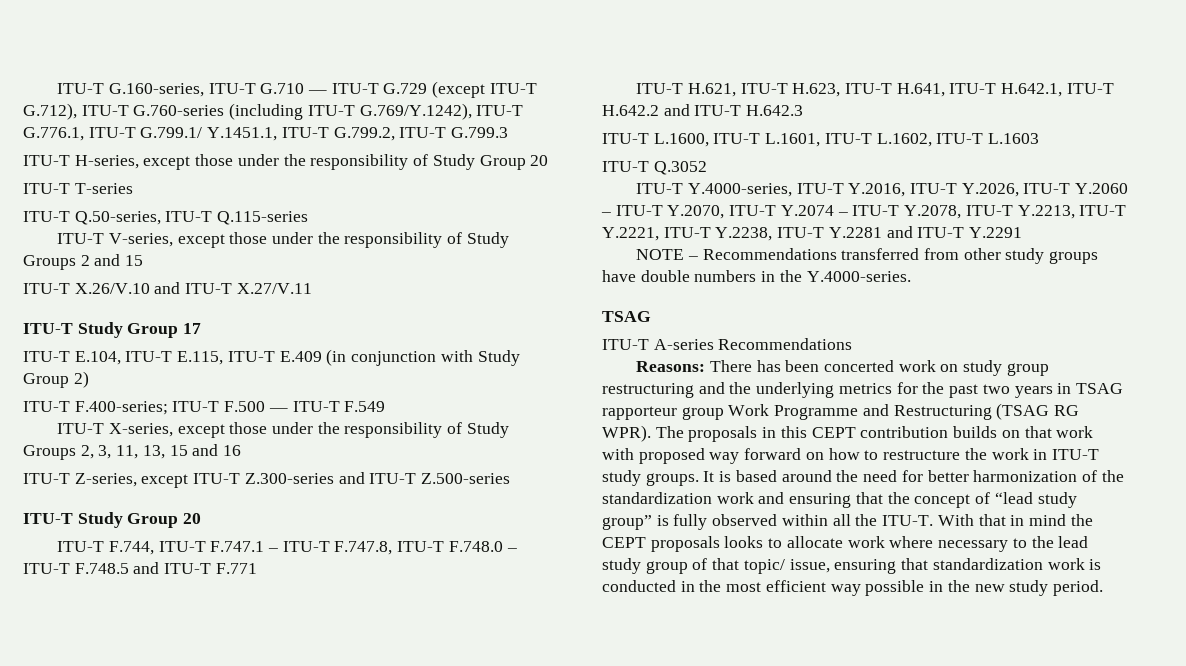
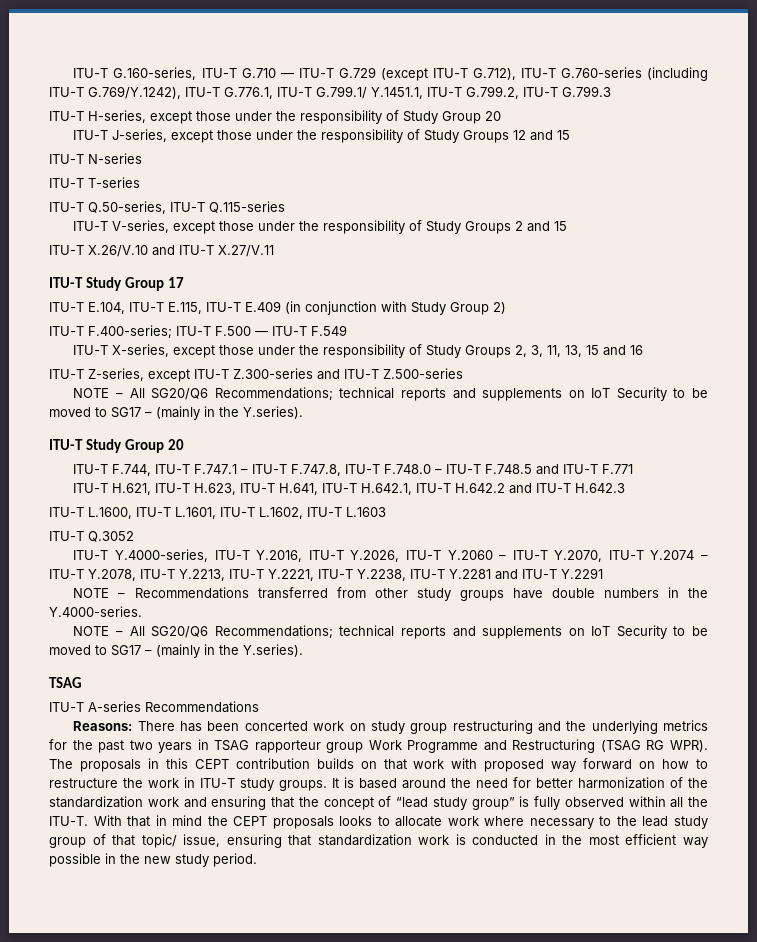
+ ITU-T J-series, except those under the responsibility of Study Groups 12 and 15
+ ITU-T N-series
  ITU-T Z-series, except ITU-T Z.300-series and ITU-T Z.500-series
+ NOTE – All SG20/Q6 Recommendations; technical reports and supplements on IoT Security to be moved to SG17 – (mainly in the Y.series).
  NOTE – Recommendations transferred from other study groups have double numbers in the Y.4000-series.
+ NOTE – All SG20/Q6 Recommendations; technical reports and supplements on IoT Security to be moved to SG17 – (mainly in the Y.series).

